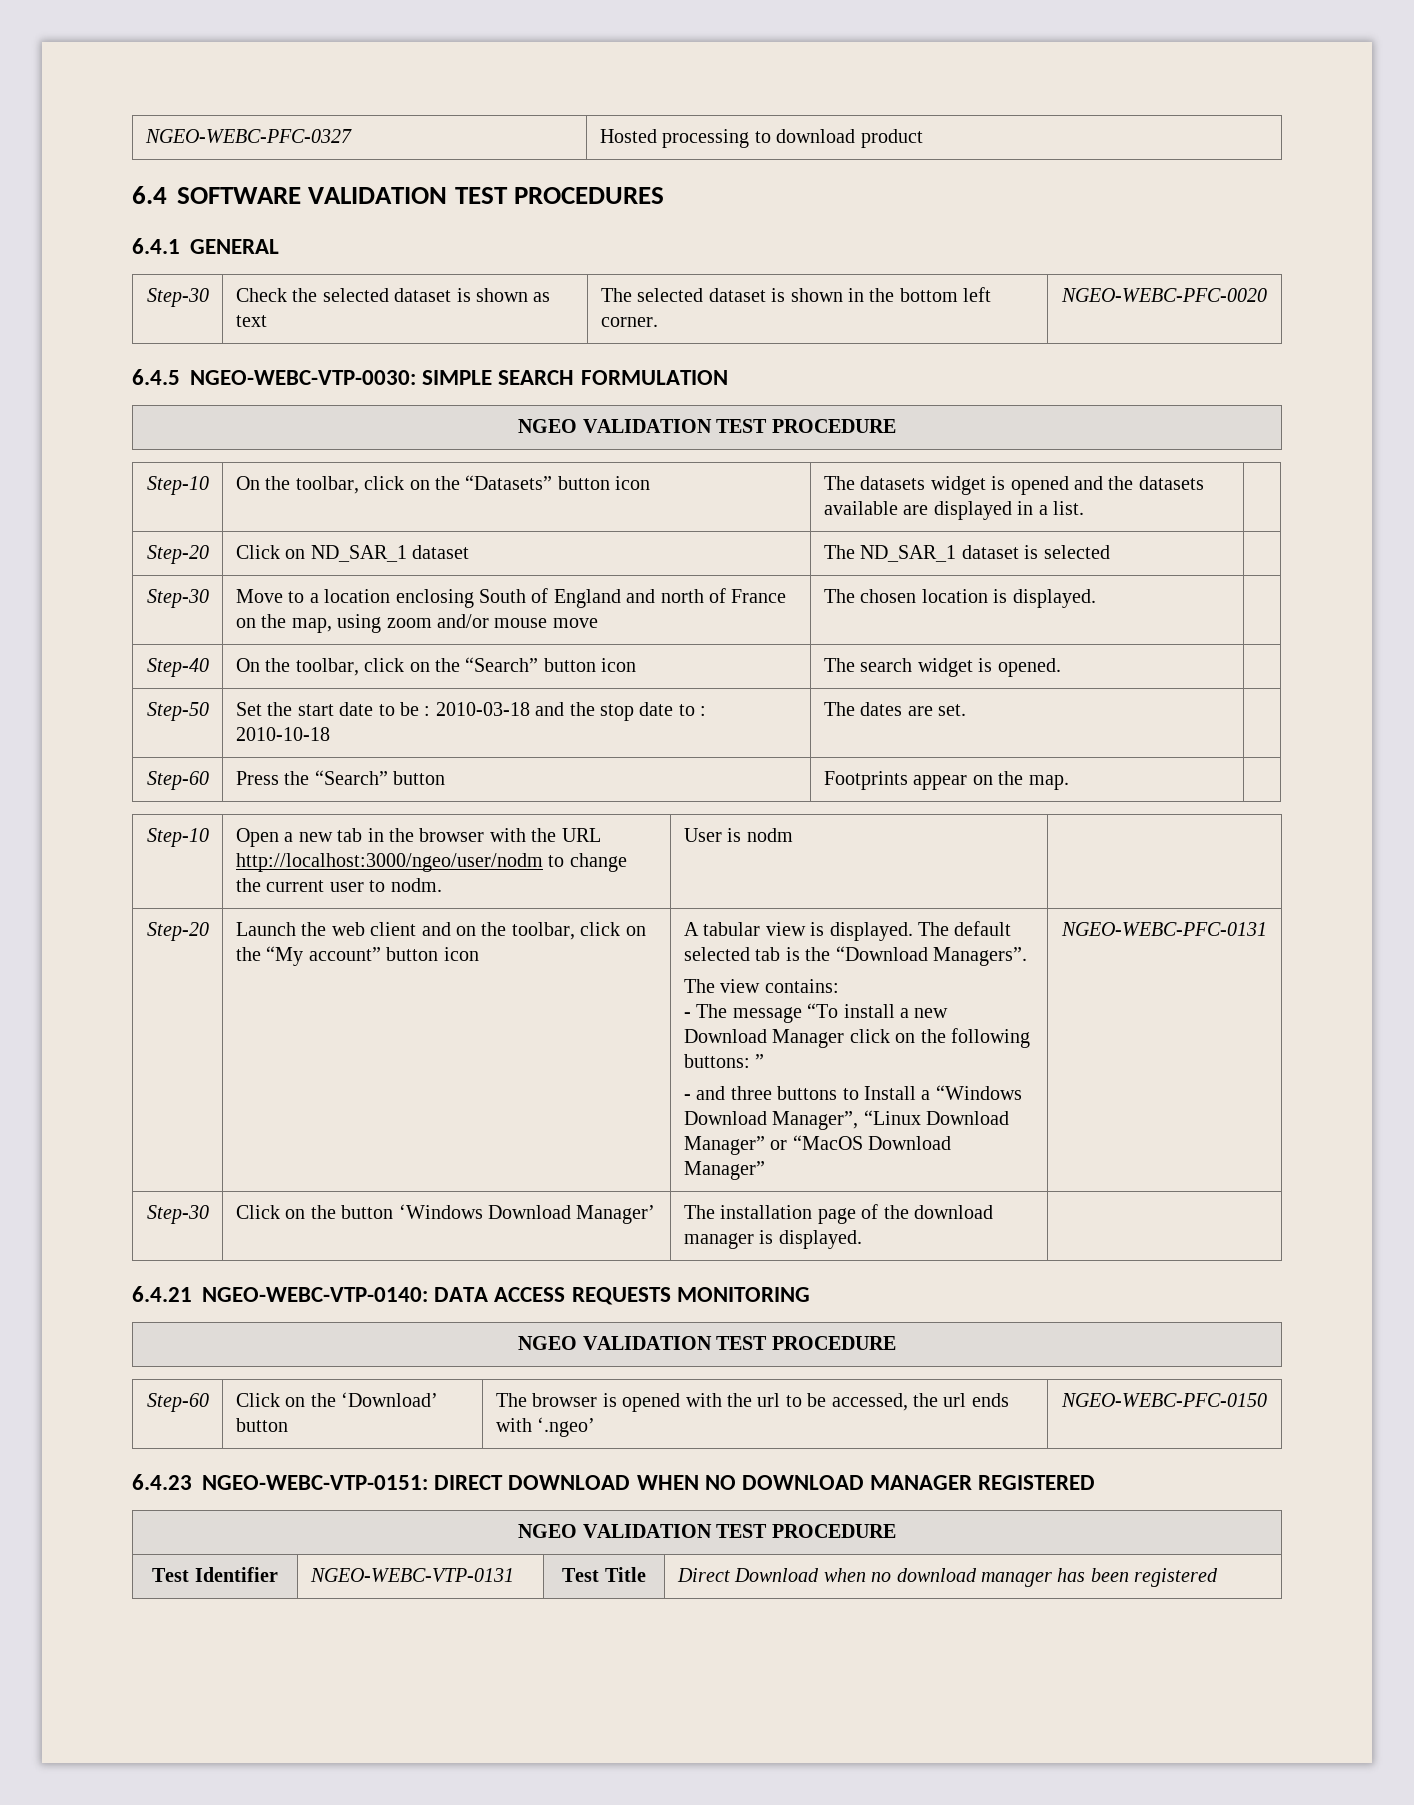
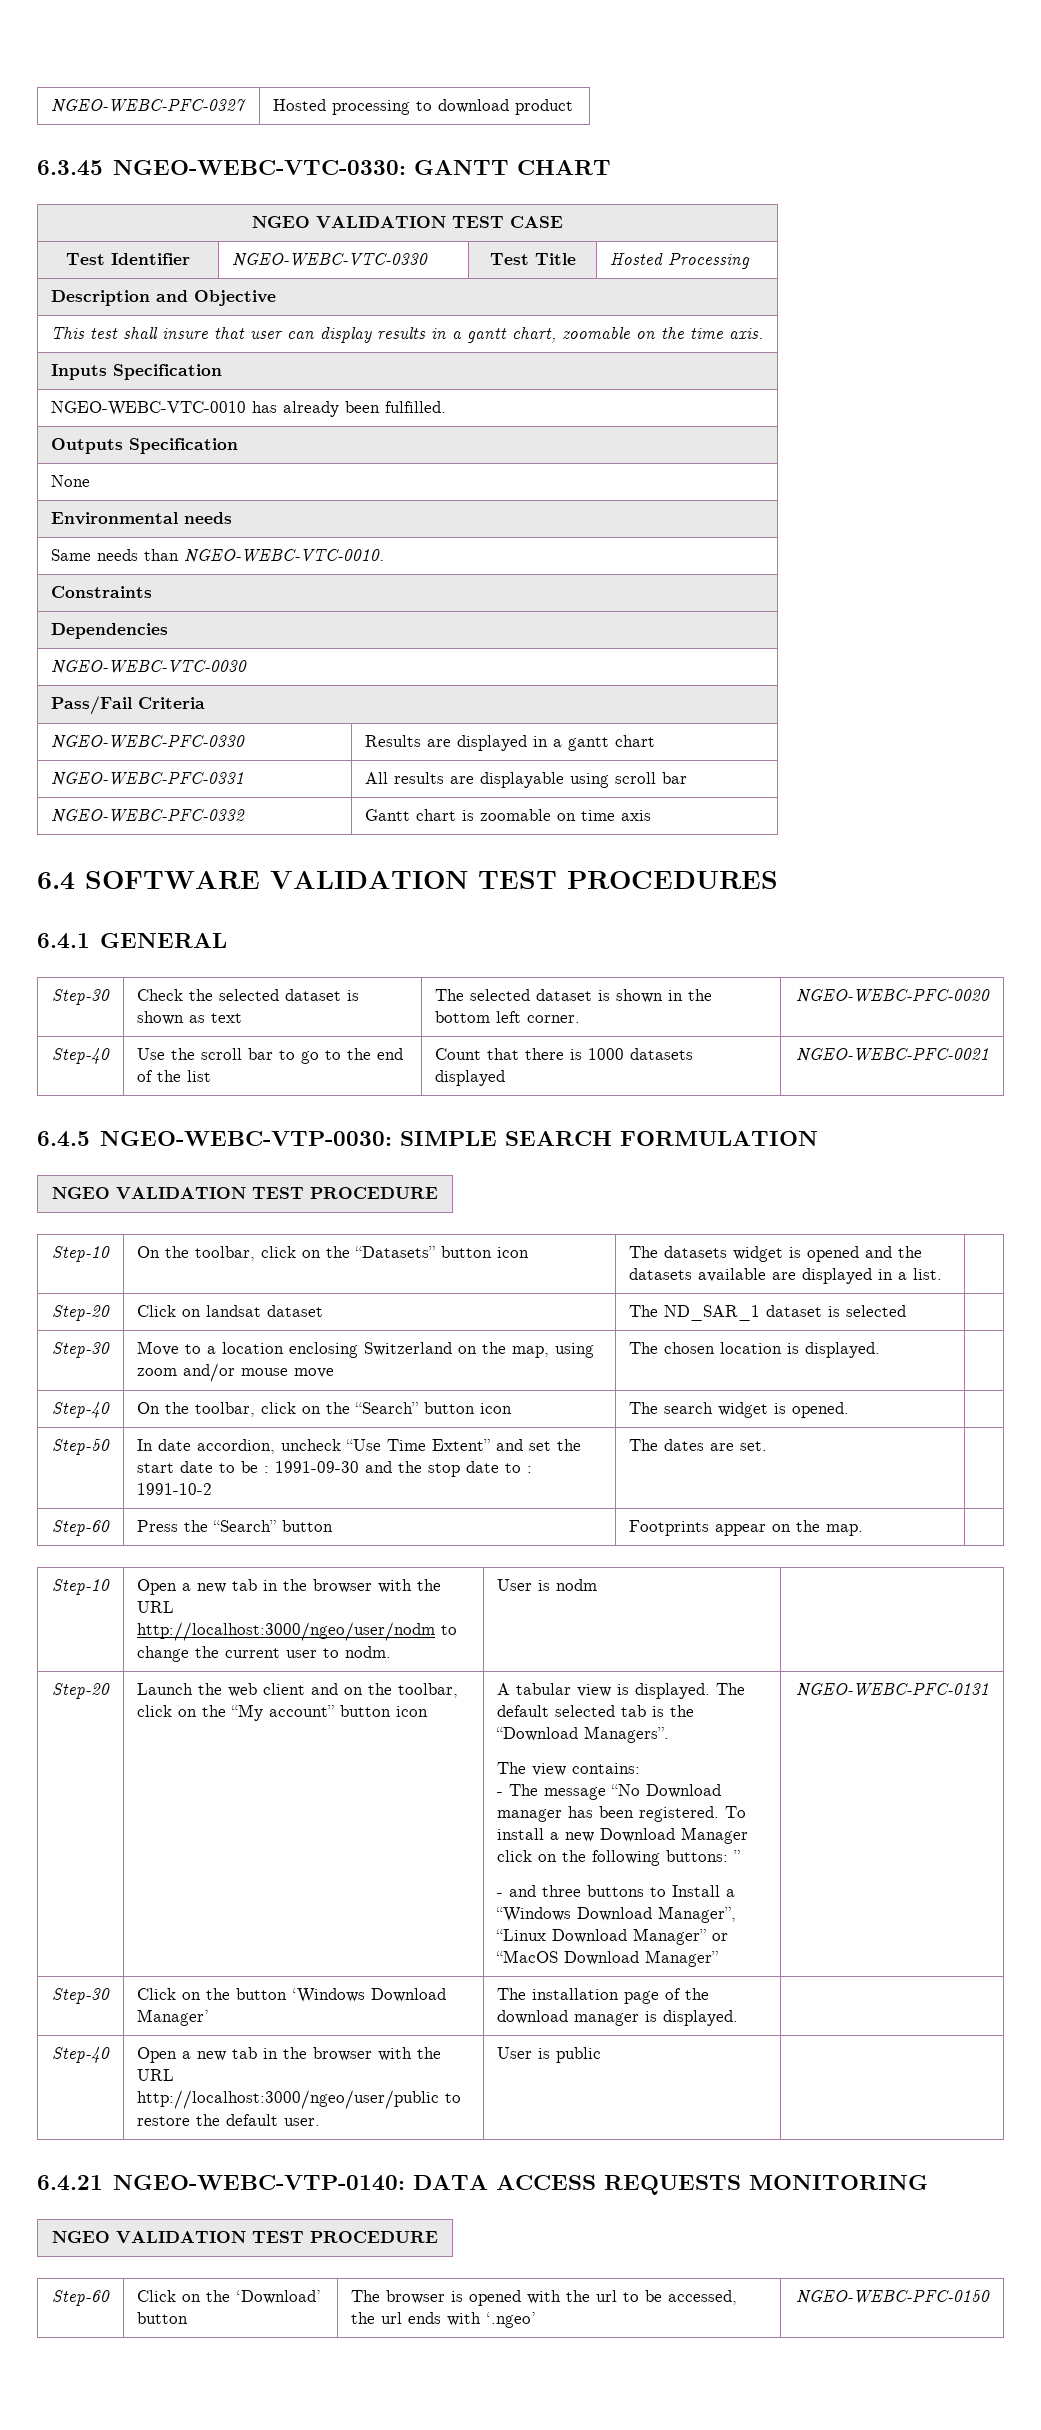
+ 6.3.45 NGEO-WEBC-VTC-0330: GANTT CHART
+ NGEO VALIDATION TEST CASE
+ Test Identifier | NGEO-WEBC-VTC-0330 | Test Title | Hosted Processing
+ Description and Objective
+ This test shall insure that user can display results in a gantt chart, zoomable on the time axis.
+ Inputs Specification
+ NGEO-WEBC-VTC-0010 has already been fulfilled.
+ Outputs Specification
+ None
+ Environmental needs
+ Same needs than NGEO-WEBC-VTC-0010.
+ Constraints
+ Dependencies
+ NGEO-WEBC-VTC-0030
+ Pass/Fail Criteria
+ NGEO-WEBC-PFC-0330 | Results are displayed in a gantt chart
+ NGEO-WEBC-PFC-0331 | All results are displayable using scroll bar
+ NGEO-WEBC-PFC-0332 | Gantt chart is zoomable on time axis
+ Step-40 | Use the scroll bar to go to the end of the list | Count that there is 1000 datasets displayed | NGEO-WEBC-PFC-0021
- Step-20 | Click on ND_SAR_1 dataset | The ND_SAR_1 dataset is selected |
+ Step-20 | Click on landsat dataset | The ND_SAR_1 dataset is selected |
- Step-30 | Move to a location enclosing South of England and north of France on the map, using zoom and/or mouse move | The chosen location is displayed. |
+ Step-30 | Move to a location enclosing Switzerland on the map, using zoom and/or mouse move | The chosen location is displayed. |
- Step-50 | Set the start date to be : 2010-03-18 and the stop date to : 2010-10-18 | The dates are set. |
+ Step-50 | In date accordion, uncheck “Use Time Extent” and set the start date to be : 1991-09-30 and the stop date to : 1991-10-2 | The dates are set. |
- - The message “To install a new Download Manager click on the following buttons: ”
+ - The message “No Download manager has been registered. To install a new Download Manager click on the following buttons: ”
+ Step-40 | Open a new tab in the browser with the URL http://localhost:3000/ngeo/user/public to restore the default user. | User is public |
- 6.4.23 NGEO-WEBC-VTP-0151: DIRECT DOWNLOAD WHEN NO DOWNLOAD MANAGER REGISTERED
- NGEO VALIDATION TEST PROCEDURE
- Test Identifier | NGEO-WEBC-VTP-0131 | Test Title | Direct Download when no download manager has been registered

